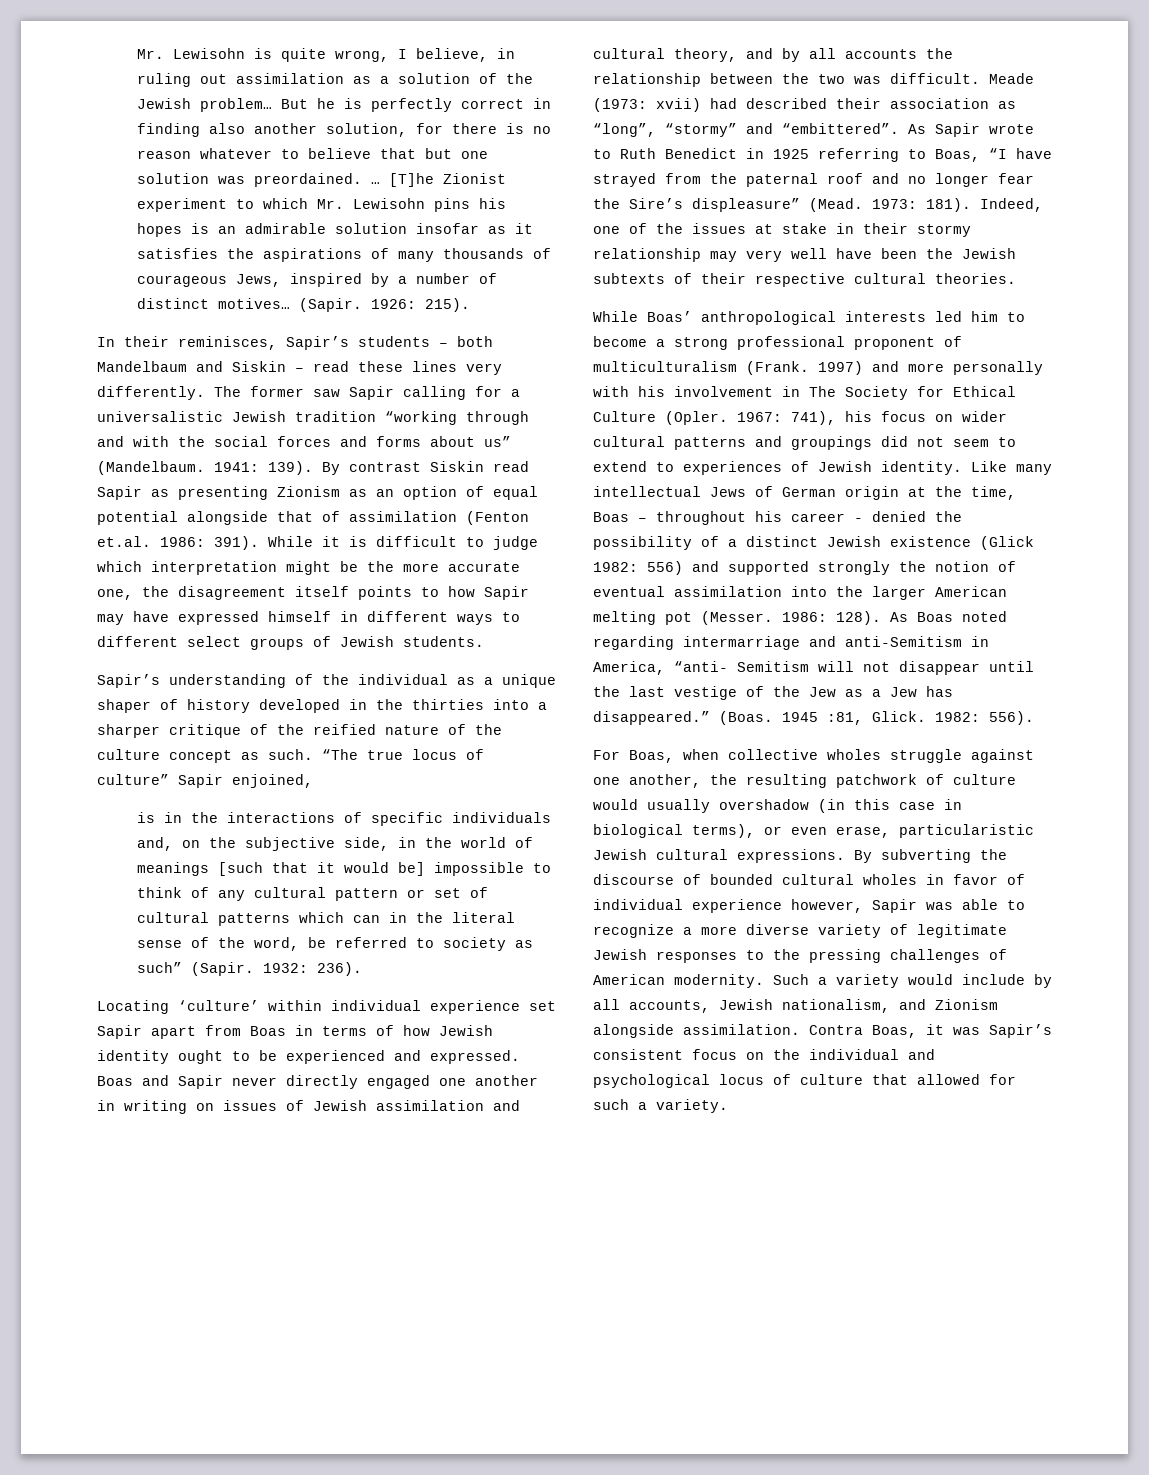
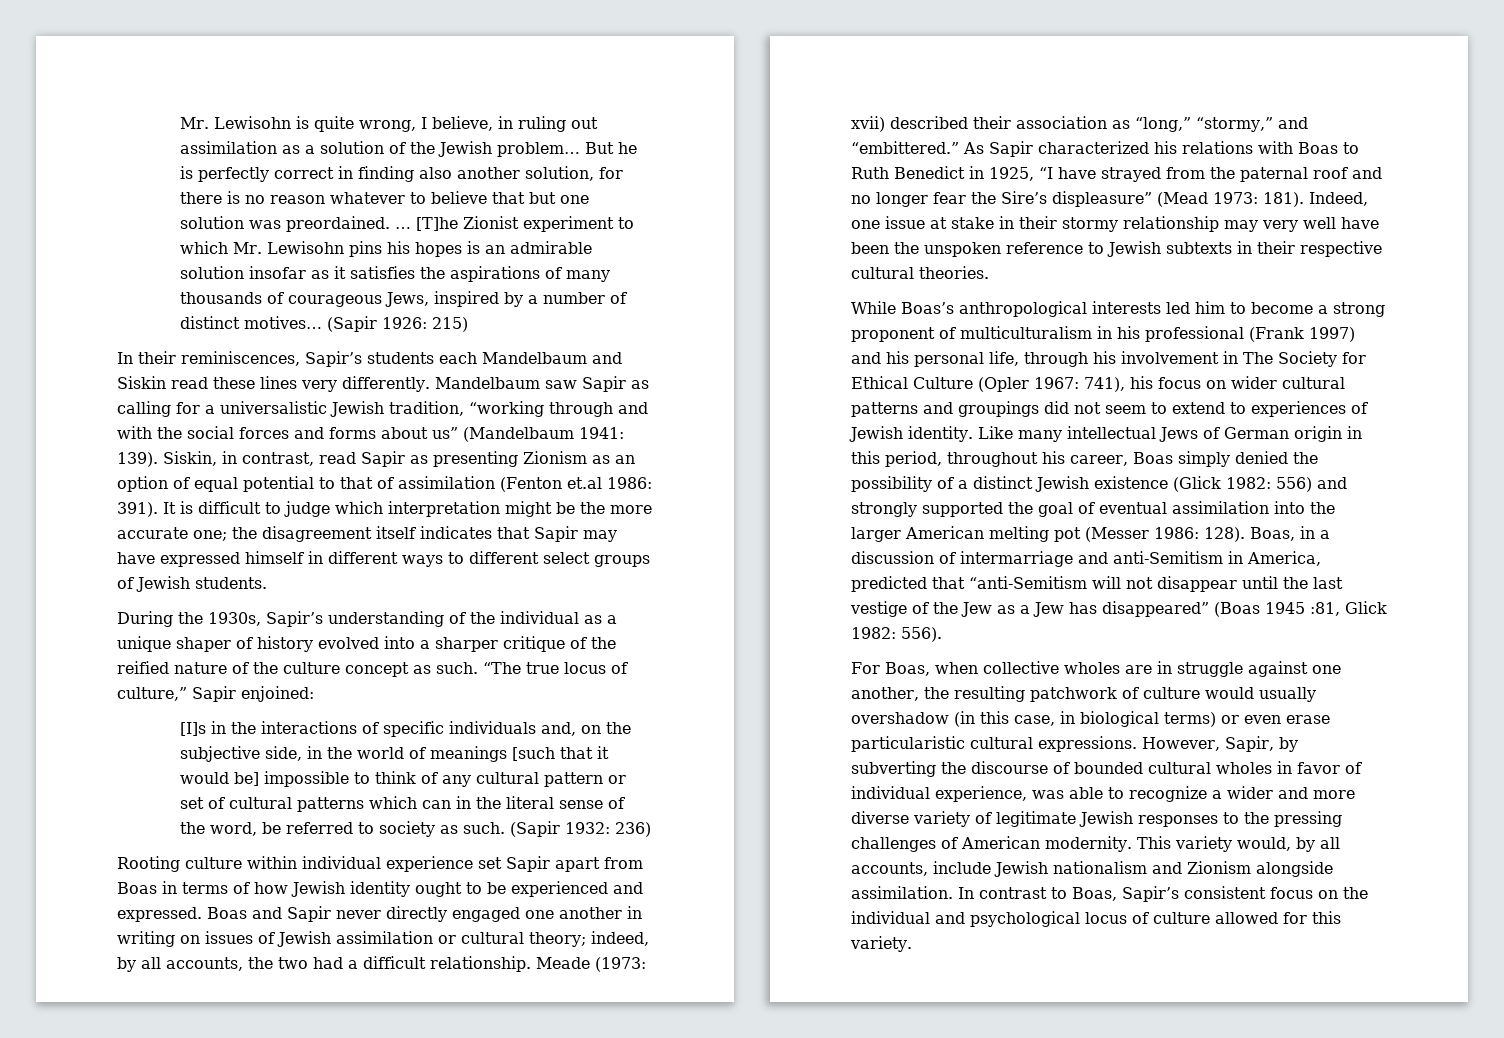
- (Sapir. 1926: 215).
+ (Sapir 1926: 215)
- In their reminisces, Sapir’s students – both Mandelbaum and Siskin – read these lines very differently.
+ In their reminiscences, Sapir’s students each Mandelbaum and Siskin read these lines very differently.
- The former saw Sapir calling for a universalistic Jewish tradition “working through and with the social forces and forms about us” (Mandelbaum. 1941: 139).
+ Mandelbaum saw Sapir as calling for a universalistic Jewish tradition, “working through and with the social forces and forms about us” (Mandelbaum 1941: 139).
- By contrast Siskin read Sapir as presenting Zionism as an option of equal potential alongside that of assimilation (Fenton et.al. 1986: 391).
+ Siskin, in contrast, read Sapir as presenting Zionism as an option of equal potential to that of assimilation (Fenton et.al 1986: 391).
- While it is difficult to judge which interpretation might be the more accurate one, the disagreement itself points to how Sapir may have expressed himself in different ways to different select groups of Jewish students.
+ It is difficult to judge which interpretation might be the more accurate one; the disagreement itself indicates that Sapir may have expressed himself in different ways to different select groups of Jewish students.
- Sapir’s understanding of the individual as a unique shaper of history developed in the thirties into a sharper critique of the reified nature of the culture concept as such.
+ During the 1930s, Sapir’s understanding of the individual as a unique shaper of history evolved into a sharper critique of the reified nature of the culture concept as such.
- “The true locus of culture” Sapir enjoined,
- is in the interactions of specific individuals and, on the subjective side, in the world of meanings [such that it would be] impossible to think of any cultural pattern or set of cultural patterns which can in the literal sense of the word, be referred to society as such” (Sapir. 1932: 236).
- Locating ‘culture’ within individual experience set Sapir apart from Boas in terms of how Jewish identity ought to be experienced and expressed.
+ “The true locus of culture,” Sapir enjoined:
+ [I]s in the interactions of specific individuals and, on the subjective side, in the world of meanings [such that it would be] impossible to think of any cultural pattern or set of cultural patterns which can in the literal sense of the word, be referred to society as such. (Sapir 1932: 236)
+ Rooting culture within individual experience set Sapir apart from Boas in terms of how Jewish identity ought to be experienced and expressed.
- Boas and Sapir never directly engaged one another in writing on issues of Jewish assimilation and cultural theory, and by all accounts the relationship between the two was difficult.
+ Boas and Sapir never directly engaged one another in writing on issues of Jewish assimilation or cultural theory; indeed, by all accounts, the two had a difficult relationship.
- Meade (1973: xvii) had described their association as “long”, “stormy” and “embittered”. As Sapir wrote to Ruth Benedict in 1925 referring to Boas, “I have strayed from the paternal roof and no longer fear the Sire’s displeasure” (Mead. 1973: 181).
+ Meade (1973: xvii) described their association as “long,” “stormy,” and “embittered.” As Sapir characterized his relations with Boas to Ruth Benedict in 1925, “I have strayed from the paternal roof and no longer fear the Sire’s displeasure” (Mead 1973: 181).
- Indeed, one of the issues at stake in their stormy relationship may very well have been the Jewish subtexts of their respective cultural theories.
+ Indeed, one issue at stake in their stormy relationship may very well have been the unspoken reference to Jewish subtexts in their respective cultural theories.
- While Boas’ anthropological interests led him to become a strong professional proponent of multiculturalism (Frank. 1997) and more personally with his involvement in The Society for Ethical Culture (Opler. 1967: 741), his focus on wider cultural patterns and groupings did not seem to extend to experiences of Jewish identity.
+ While Boas’s anthropological interests led him to become a strong proponent of multiculturalism in his professional (Frank 1997) and his personal life, through his involvement in The Society for Ethical Culture (Opler 1967: 741), his focus on wider cultural patterns and groupings did not seem to extend to experiences of Jewish identity.
- Like many intellectual Jews of German origin at the time, Boas – throughout his career - denied the possibility of a distinct Jewish existence (Glick 1982: 556) and supported strongly the notion of eventual assimilation into the larger American melting pot (Messer. 1986: 128).
+ Like many intellectual Jews of German origin in this period, throughout his career, Boas simply denied the possibility of a distinct Jewish existence (Glick 1982: 556) and strongly supported the goal of eventual assimilation into the larger American melting pot (Messer 1986: 128).
- As Boas noted regarding intermarriage and anti-Semitism in America, “anti- Semitism will not disappear until the last vestige of the Jew as a Jew has disappeared.” (Boas. 1945 :81, Glick. 1982: 556).
+ Boas, in a discussion of intermarriage and anti-Semitism in America, predicted that “anti-Semitism will not disappear until the last vestige of the Jew as a Jew has disappeared” (Boas 1945 :81, Glick 1982: 556).
- For Boas, when collective wholes struggle against one another, the resulting patchwork of culture would usually overshadow (in this case in biological terms), or even erase, particularistic Jewish cultural expressions. By subverting the discourse of bounded cultural wholes in favor of individual experience however, Sapir was able to recognize a more diverse variety of legitimate Jewish responses to the pressing challenges of American modernity.
+ For Boas, when collective wholes are in struggle against one another, the resulting patchwork of culture would usually overshadow (in this case, in biological terms) or even erase particularistic cultural expressions. However, Sapir, by subverting the discourse of bounded cultural wholes in favor of individual experience, was able to recognize a wider and more diverse variety of legitimate Jewish responses to the pressing challenges of American modernity.
- Such a variety would include by all accounts, Jewish nationalism, and Zionism alongside assimilation. Contra Boas, it was Sapir’s consistent focus on the individual and psychological locus of culture that allowed for such a variety.
+ This variety would, by all accounts, include Jewish nationalism and Zionism alongside assimilation. In contrast to Boas, Sapir’s consistent focus on the individual and psychological locus of culture allowed for this variety.

